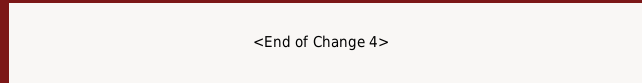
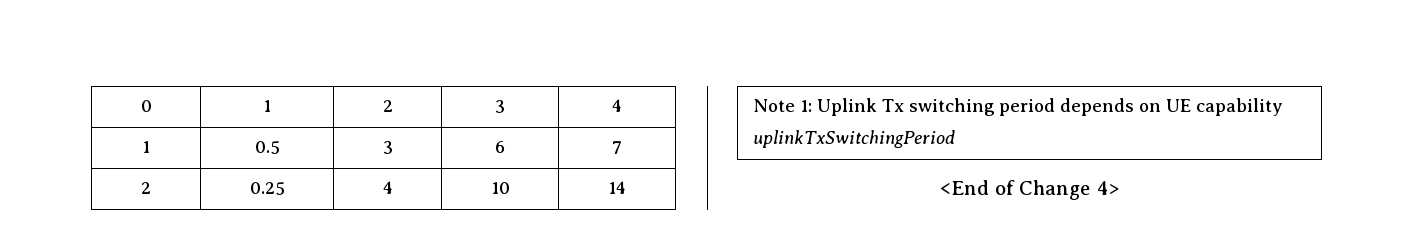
+ 0 | 1 | 2 | 3 | 4
+ 1 | 0.5 | 3 | 6 | 7
+ 2 | 0.25 | 4 | 10 | 14
+ Note 1: Uplink Tx switching period depends on UE capability uplinkTxSwitchingPeriod

